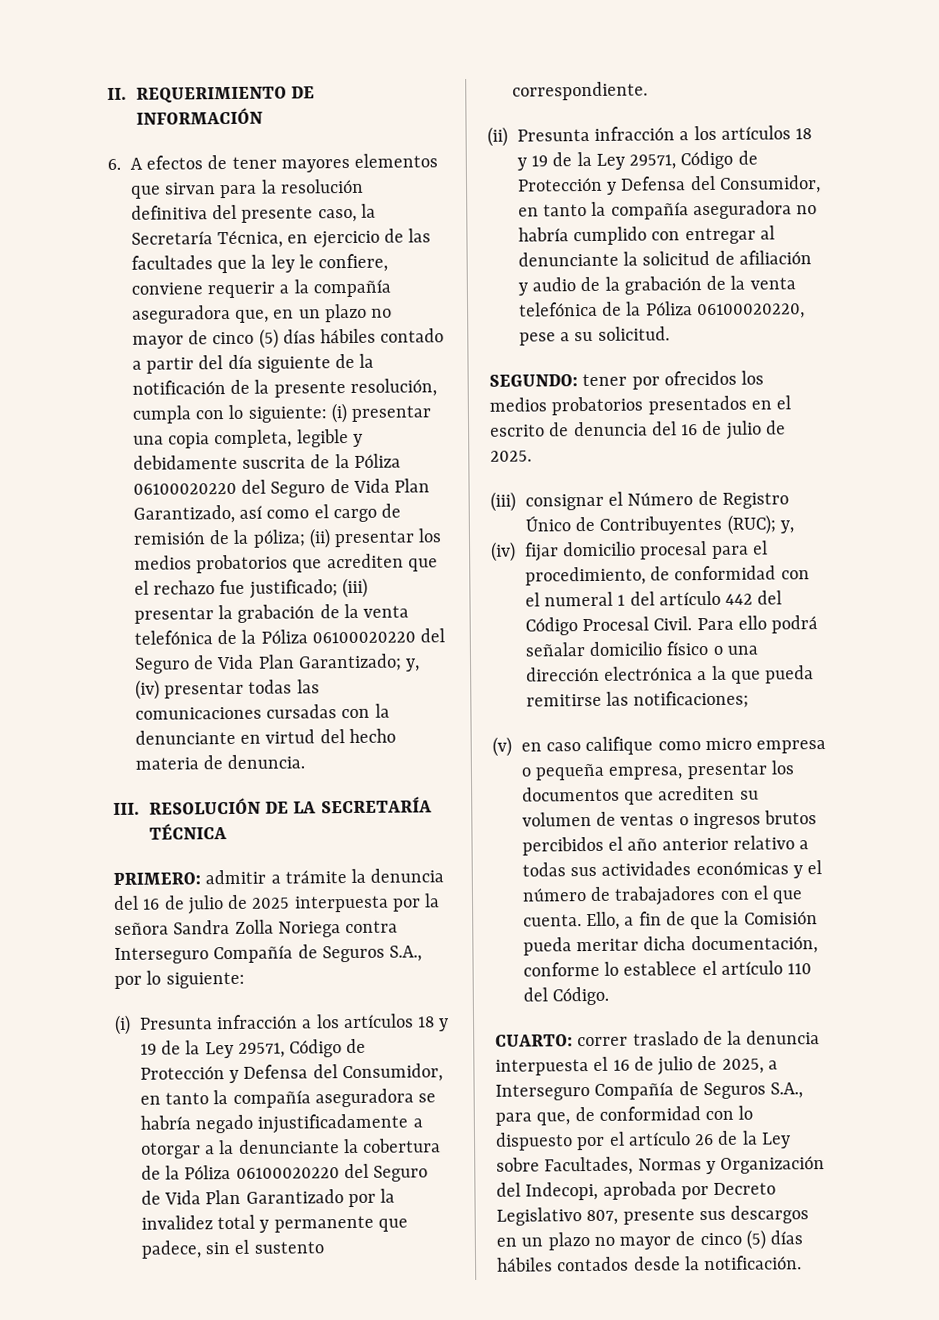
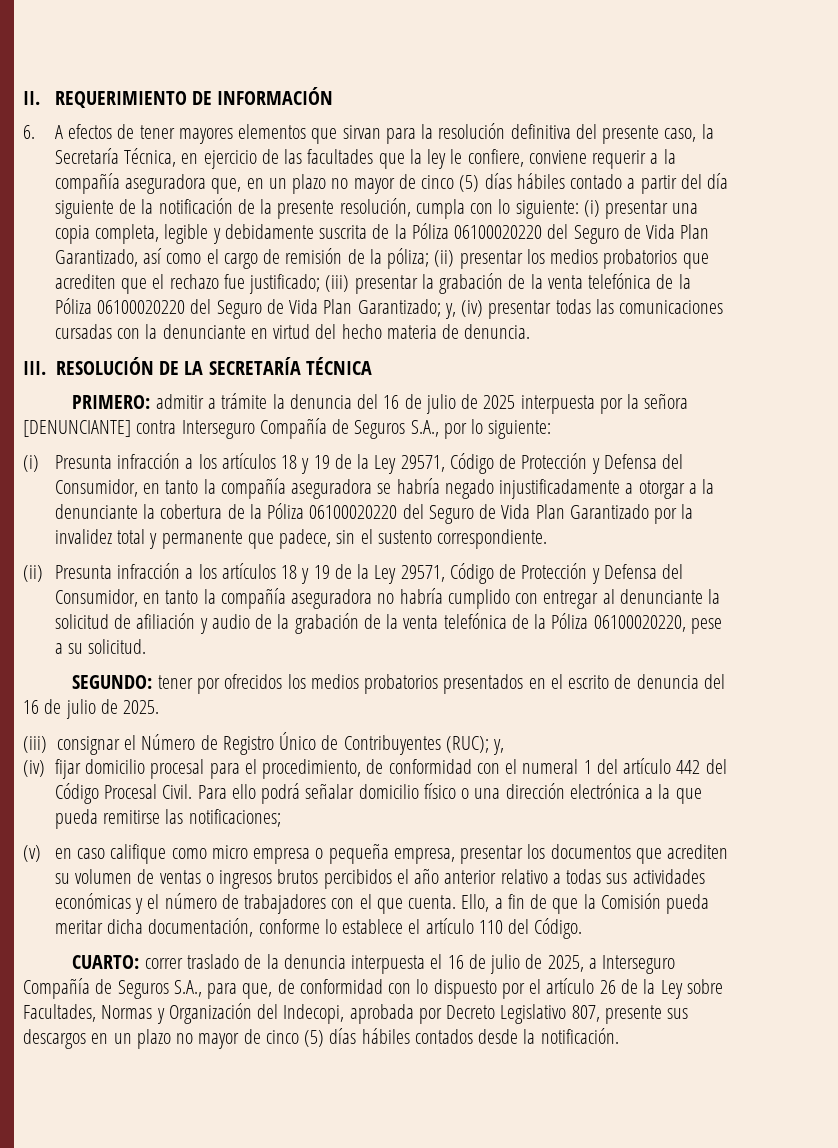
- PRIMERO: admitir a trámite la denuncia del 16 de julio de 2025 interpuesta por la señora Sandra Zolla Noriega contra Interseguro Compañía de Seguros S.A., por lo siguiente:
+ PRIMERO: admitir a trámite la denuncia del 16 de julio de 2025 interpuesta por la señora [DENUNCIANTE] contra Interseguro Compañía de Seguros S.A., por lo siguiente:

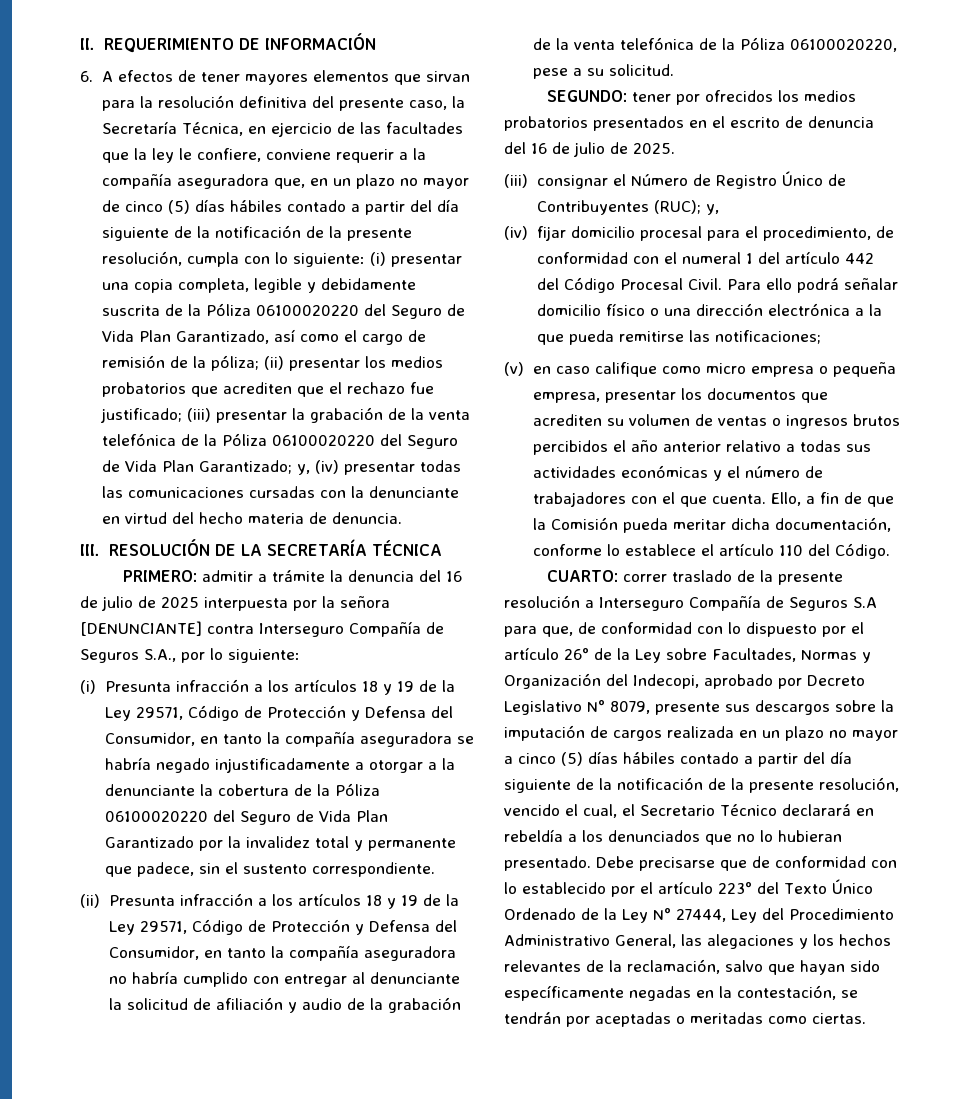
- CUARTO: correr traslado de la denuncia interpuesta el 16 de julio de 2025, a Interseguro Compañía de Seguros S.A., para que, de conformidad con lo dispuesto por el artículo 26 de la Ley sobre Facultades, Normas y Organización del Indecopi, aprobada por Decreto Legislativo 807, presente sus descargos en un plazo no mayor de cinco (5) días hábiles contados desde la notificación.
+ CUARTO: correr traslado de la presente resolución a Interseguro Compañía de Seguros S.A para que, de conformidad con lo dispuesto por el artículo 26° de la Ley sobre Facultades, Normas y Organización del Indecopi, aprobado por Decreto Legislativo N° 8079, presente sus descargos sobre la imputación de cargos realizada en un plazo no mayor a cinco (5) días hábiles contado a partir del día siguiente de la notificación de la presente resolución, vencido el cual, el Secretario Técnico declarará en rebeldía a los denunciados que no lo hubieran presentado. Debe precisarse que de conformidad con lo establecido por el artículo 223° del Texto Único Ordenado de la Ley N° 27444, Ley del Procedimiento Administrativo General, las alegaciones y los hechos relevantes de la reclamación, salvo que hayan sido específicamente negadas en la contestación, se tendrán por aceptadas o meritadas como ciertas.

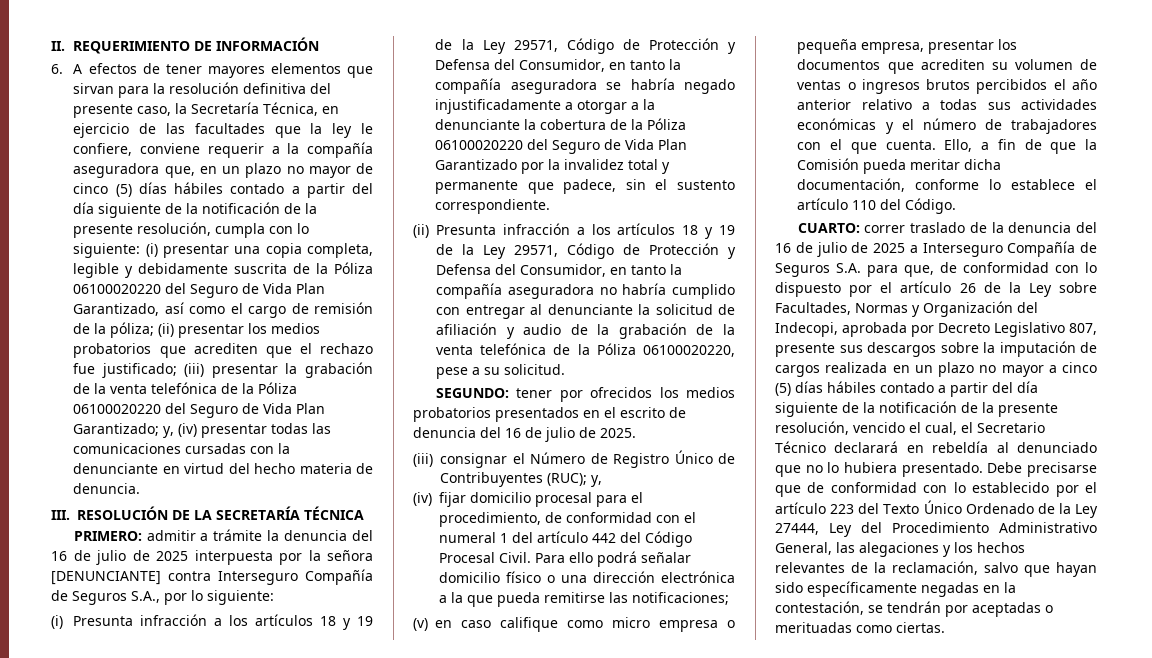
- correr traslado de la presente resolución a Interseguro Compañía de Seguros S.A para que, de conformidad con lo dispuesto por el artículo 26° de la Ley sobre Facultades, Normas y Organización del Indecopi, aprobado por Decreto Legislativo N° 8079, presente sus descargos sobre la imputación de cargos realizada en un plazo no mayor a cinco (5) días hábiles contado a partir del día siguiente de la notificación de la presente resolución, vencido el cual, el Secretario Técnico declarará en rebeldía a los denunciados que no lo hubieran presentado.
+ correr traslado de la denuncia del 16 de julio de 2025 a Interseguro Compañía de Seguros S.A. para que, de conformidad con lo dispuesto por el artículo 26 de la Ley sobre Facultades, Normas y Organización del Indecopi, aprobada por Decreto Legislativo 807, presente sus descargos sobre la imputación de cargos realizada en un plazo no mayor a cinco (5) días hábiles contado a partir del día siguiente de la notificación de la presente resolución, vencido el cual, el Secretario Técnico declarará en rebeldía al denunciado que no lo hubiera presentado.
- Debe precisarse que de conformidad con lo establecido por el artículo 223° del Texto Único Ordenado de la Ley N° 27444, Ley del Procedimiento Administrativo General, las alegaciones y los hechos relevantes de la reclamación, salvo que hayan sido específicamente negadas en la contestación, se tendrán por aceptadas o meritadas como ciertas.
+ Debe precisarse que de conformidad con lo establecido por el artículo 223 del Texto Único Ordenado de la Ley 27444, Ley del Procedimiento Administrativo General, las alegaciones y los hechos relevantes de la reclamación, salvo que hayan sido específicamente negadas en la contestación, se tendrán por aceptadas o merituadas como ciertas.

